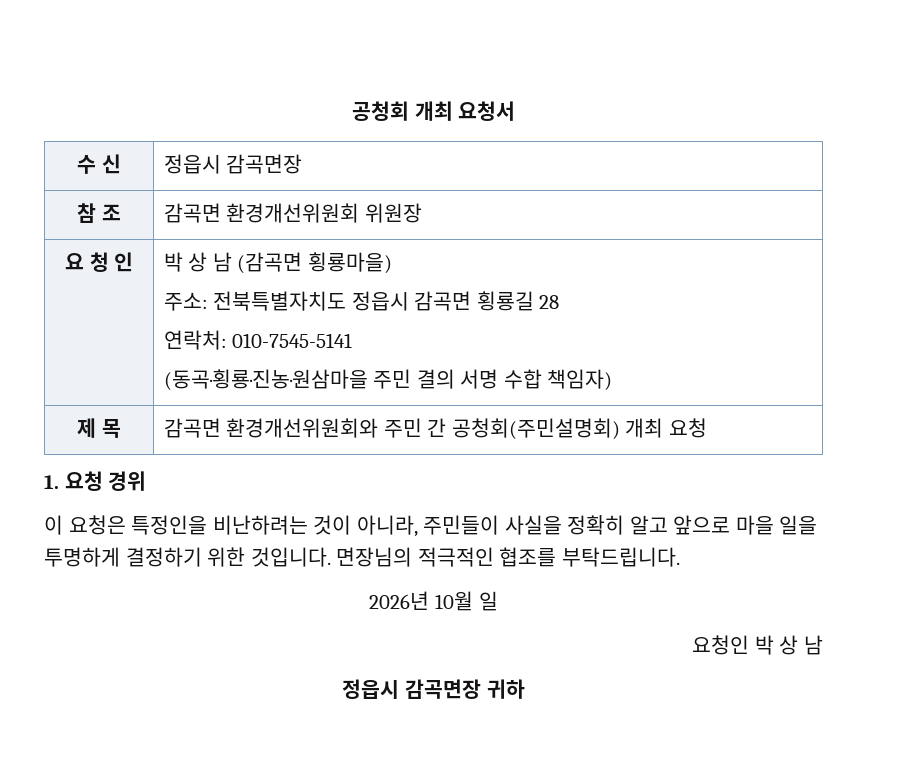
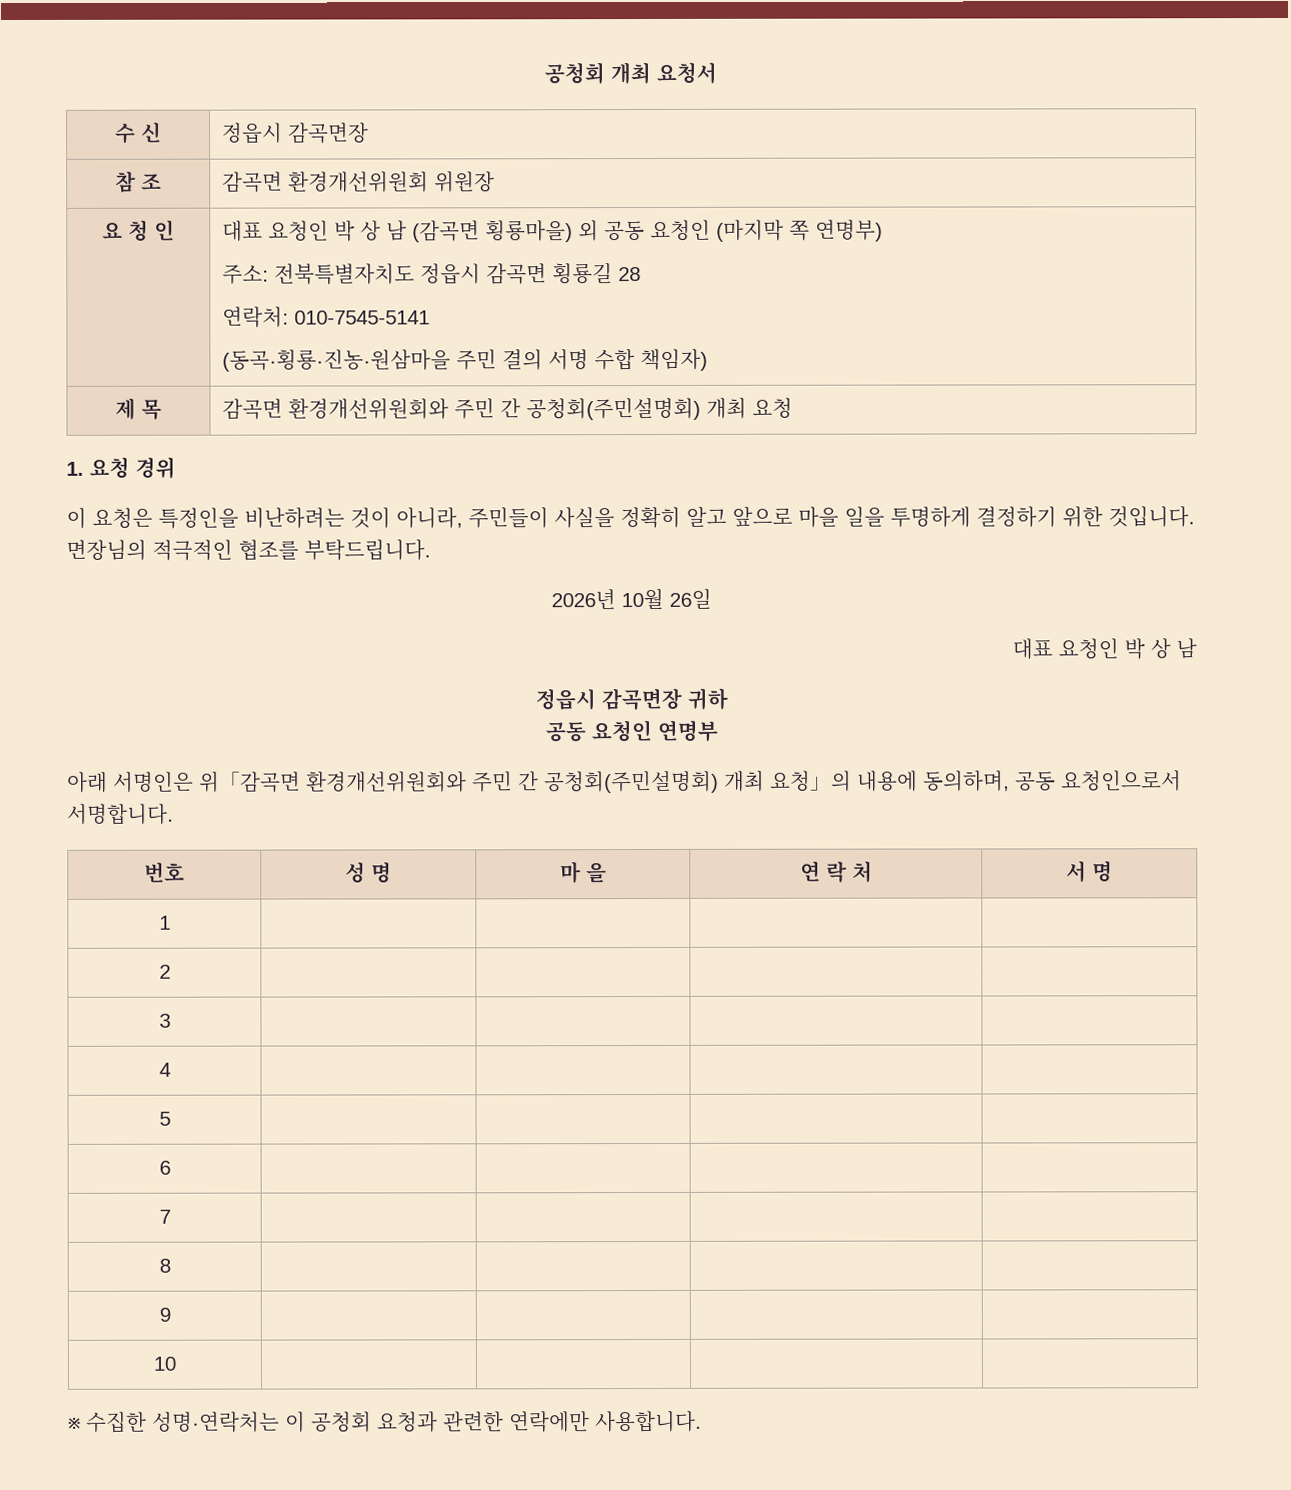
- 요 청 인 | 박 상 남 (감곡면 횡룡마을)
+ 요 청 인 | 대표 요청인 박 상 남 (감곡면 횡룡마을) 외 공동 요청인 (마지막 쪽 연명부)
- 2026년 10월 일
- 요청인 박 상 남
+ 2026년 10월 26일
+ 대표 요청인 박 상 남
+ 공동 요청인 연명부
+ 아래 서명인은 위「감곡면 환경개선위원회와 주민 간 공청회(주민설명회) 개최 요청」의 내용에 동의하며, 공동 요청인으로서 서명합니다.
+ 번호 | 성 명 | 마 을 | 연 락 처 | 서 명
+ 1 | | | |
+ 2 | | | |
+ 3 | | | |
+ 4 | | | |
+ 5 | | | |
+ 6 | | | |
+ 7 | | | |
+ 8 | | | |
+ 9 | | | |
+ 10 | | | |
+ ※ 수집한 성명·연락처는 이 공청회 요청과 관련한 연락에만 사용합니다.

